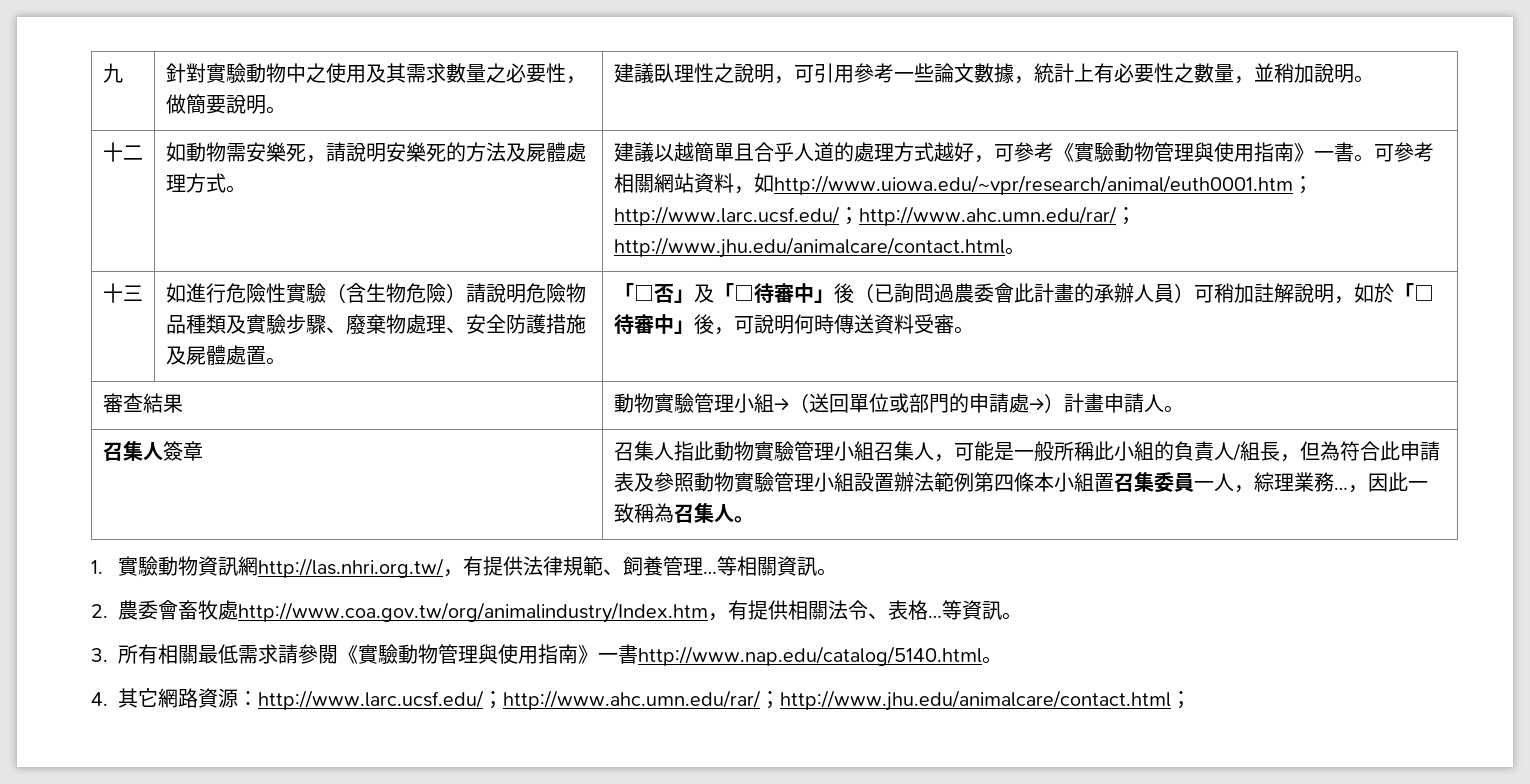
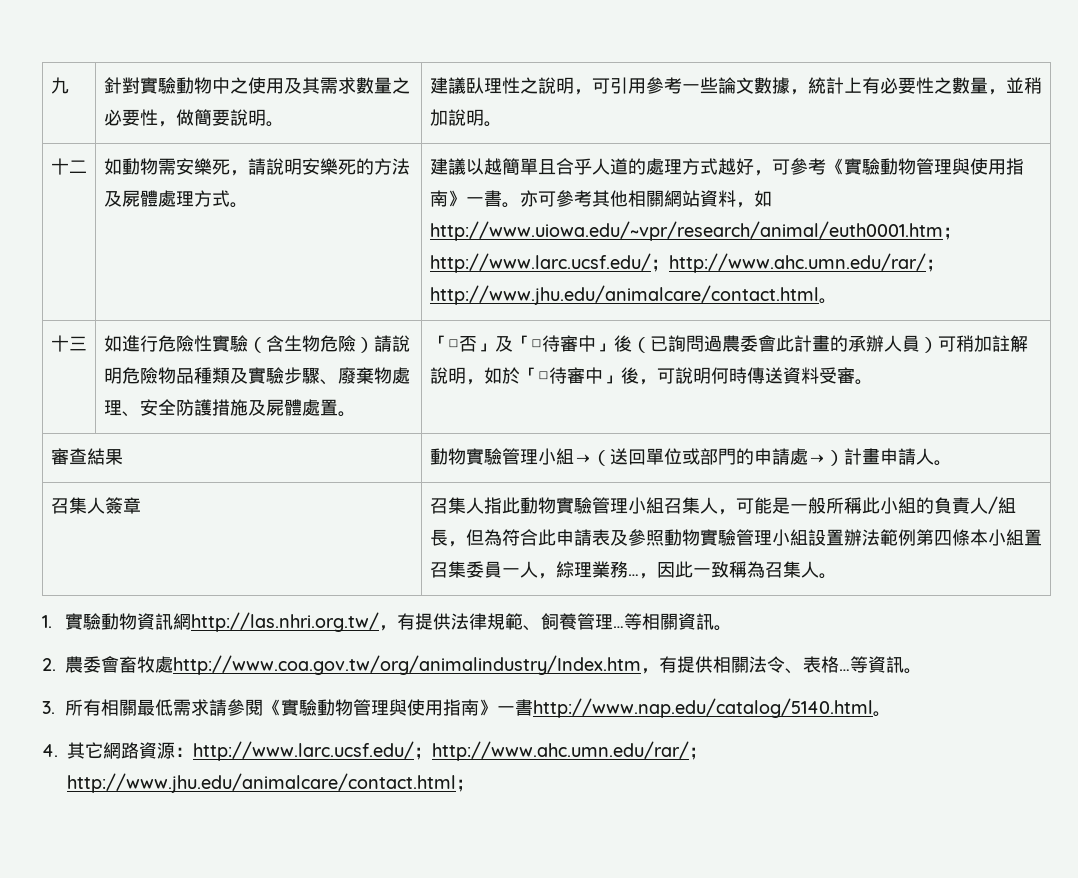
- 可參考相關網站資料，如http://www.uiowa.edu/~vpr/research/animal/euth0001.htm；http://www.larc.ucsf.edu/；http://www.ahc.umn.edu/rar/；http://www.jhu.edu/animalcare/contact.html。
+ 亦可參考其他相關網站資料，如http://www.uiowa.edu/~vpr/research/animal/euth0001.htm；http://www.larc.ucsf.edu/；http://www.ahc.umn.edu/rar/；http://www.jhu.edu/animalcare/contact.html。

